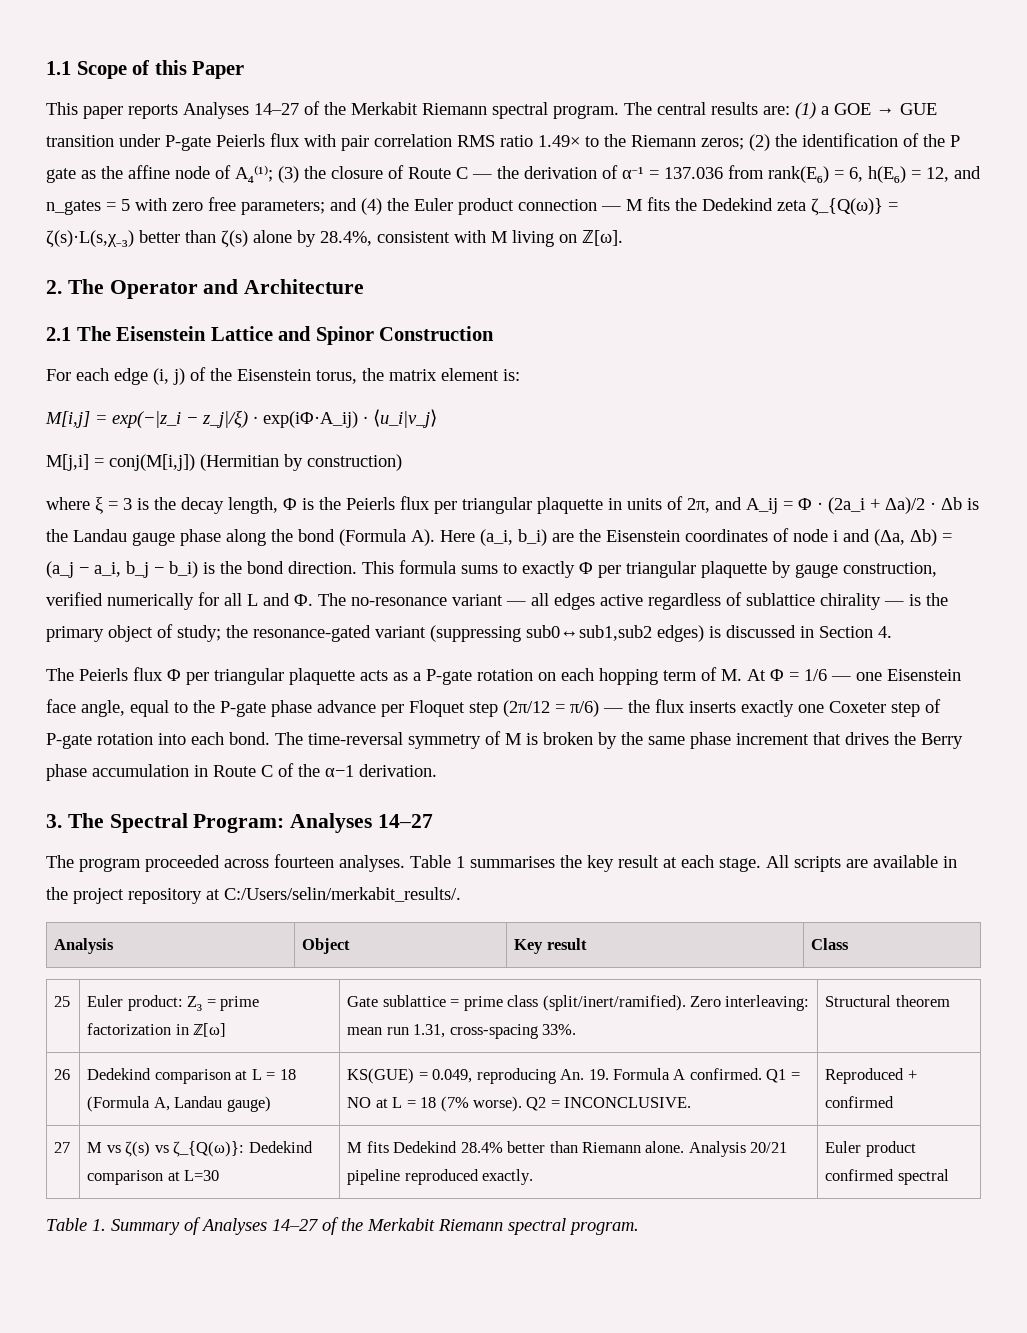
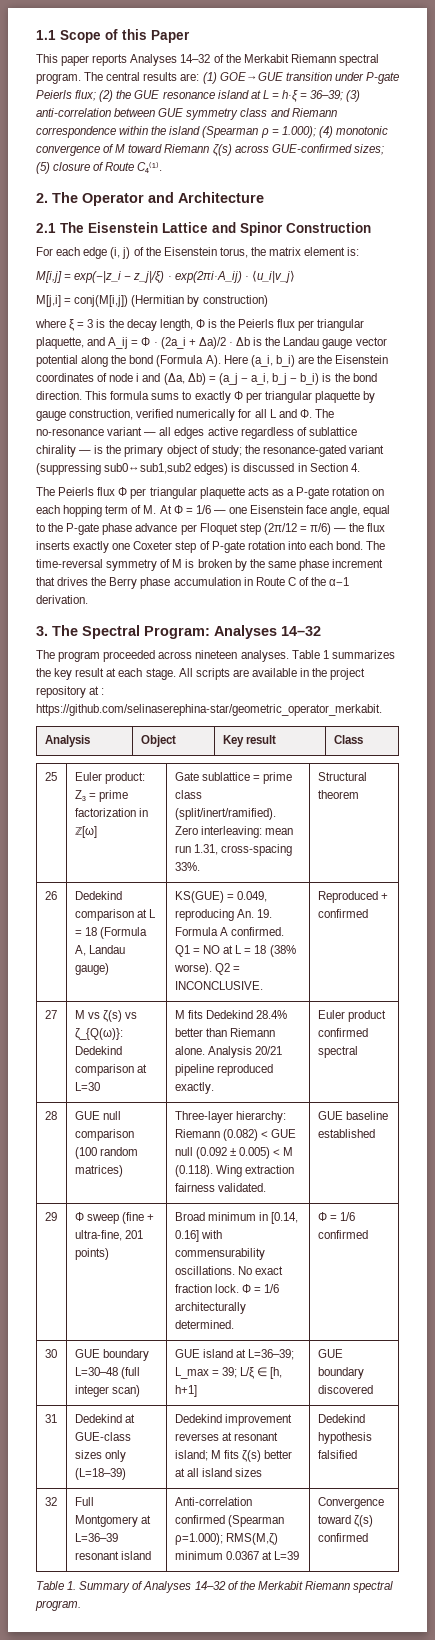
- This paper reports Analyses 14–27 of the Merkabit Riemann spectral program.
+ This paper reports Analyses 14–32 of the Merkabit Riemann spectral program.
- The central results are: (1) a GOE → GUE transition under P-gate Peierls flux with pair correlation RMS ratio 1.49× to the Riemann zeros; (2) the identification of the P gate as the affine node of A₄⁽¹⁾; (3) the closure of Route C — the derivation of α⁻¹ = 137.036 from rank(E₆) = 6, h(E₆) = 12, and n_gates = 5 with zero free parameters; and (4) the Euler product connection — M fits the Dedekind zeta ζ_{Q(ω)} = ζ(s)·L(s,χ₋₃) better than ζ(s) alone by 28.4%, consistent with M living on ℤ[ω].
+ The central results are: (1) GOE→GUE transition under P-gate Peierls flux; (2) the GUE resonance island at L = h·ξ = 36–39; (3) anti-correlation between GUE symmetry class and Riemann correspondence within the island (Spearman ρ = 1.000); (4) monotonic convergence of M toward Riemann ζ(s) across GUE-confirmed sizes; (5) closure of Route C₄⁽¹⁾.
- M[i,j] = exp(−|z_i − z_j|/ξ) · exp(iΦ·A_ij) · ⟨u_i|v_j⟩
+ M[i,j] = exp(−|z_i − z_j|/ξ) · exp(2πi·A_ij) · ⟨u_i|v_j⟩
- where ξ = 3 is the decay length, Φ is the Peierls flux per triangular plaquette in units of 2π, and A_ij = Φ · (2a_i + Δa)/2 · Δb is the Landau gauge phase along the bond (Formula A). Here (a_i, b_i) are the Eisenstein coordinates of node i and (Δa, Δb) = (a_j − a_i, b_j − b_i) is the bond direction.
+ where ξ = 3 is the decay length, Φ is the Peierls flux per triangular plaquette, and A_ij = Φ · (2a_i + Δa)/2 · Δb is the Landau gauge vector potential along the bond (Formula A). Here (a_i, b_i) are the Eisenstein coordinates of node i and (Δa, Δb) = (a_j − a_i, b_j − b_i) is the bond direction.
- 3. The Spectral Program: Analyses 14–27
+ 3. The Spectral Program: Analyses 14–32
- The program proceeded across fourteen analyses.
+ The program proceeded across nineteen analyses.
- Table 1 summarises the key result at each stage.
+ Table 1 summarizes the key result at each stage.
- All scripts are available in the project repository at C:/Users/selin/merkabit_results/.
+ All scripts are available in the project repository at : https://github.com/selinaserephina-star/geometric_operator_merkabit.
- 26 | Dedekind comparison at L = 18 (Formula A, Landau gauge) | KS(GUE) = 0.049, reproducing An. 19. Formula A confirmed. Q1 = NO at L = 18 (7% worse). Q2 = INCONCLUSIVE. | Reproduced + confirmed
+ 26 | Dedekind comparison at L = 18 (Formula A, Landau gauge) | KS(GUE) = 0.049, reproducing An. 19. Formula A confirmed. Q1 = NO at L = 18 (38% worse). Q2 = INCONCLUSIVE. | Reproduced + confirmed
+ 28 | GUE null comparison (100 random matrices) | Three-layer hierarchy: Riemann (0.082) < GUE null (0.092 ± 0.005) < M (0.118). Wing extraction fairness validated. | GUE baseline established
+ 29 | Φ sweep (fine + ultra-fine, 201 points) | Broad minimum in [0.14, 0.16] with commensurability oscillations. No exact fraction lock. Φ = 1/6 architecturally determined. | Φ = 1/6 confirmed
+ 30 | GUE boundary L=30–48 (full integer scan) | GUE island at L=36–39; L_max = 39; L/ξ ∈ [h, h+1] | GUE boundary discovered
+ 31 | Dedekind at GUE-class sizes only (L=18–39) | Dedekind improvement reverses at resonant island; M fits ζ(s) better at all island sizes | Dedekind hypothesis falsified
+ 32 | Full Montgomery at L=36–39 resonant island | Anti-correlation confirmed (Spearman ρ=1.000); RMS(M,ζ) minimum 0.0367 at L=39 | Convergence toward ζ(s) confirmed
- Table 1. Summary of Analyses 14–27 of the Merkabit Riemann spectral program.
+ Table 1. Summary of Analyses 14–32 of the Merkabit Riemann spectral program.

